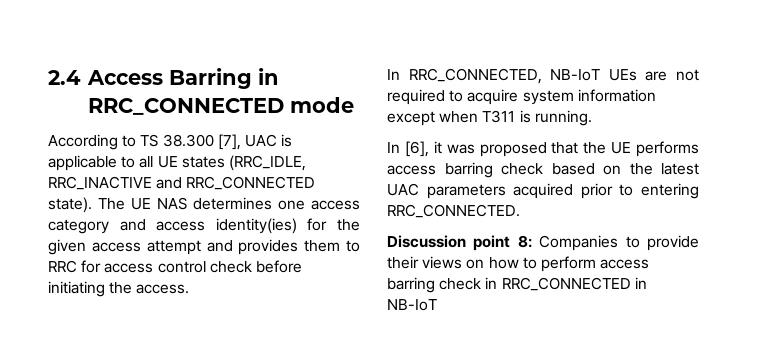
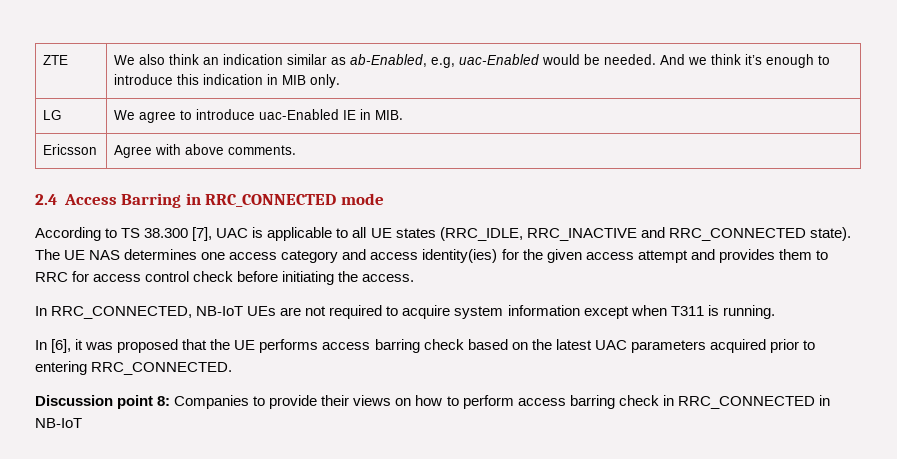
+ ZTE | We also think an indication similar as ab-Enabled, e.g, uac-Enabled would be needed. And we think it’s enough to introduce this indication in MIB only.
+ LG | We agree to introduce uac-Enabled IE in MIB.
+ Ericsson | Agree with above comments.

